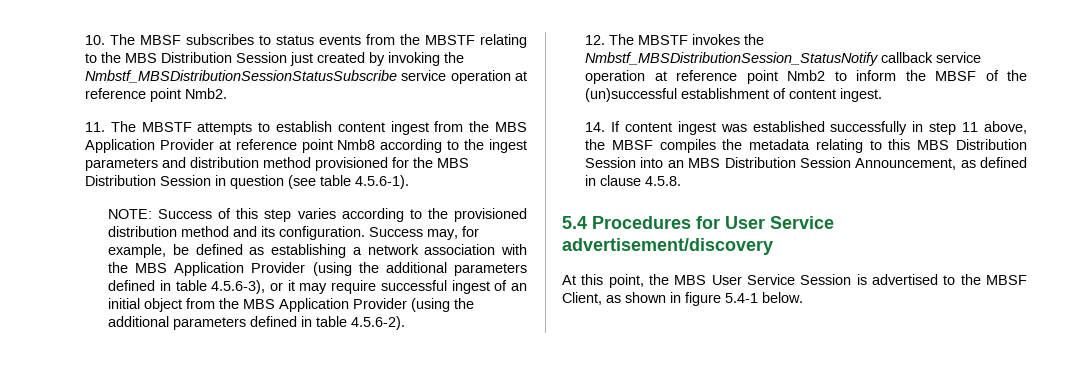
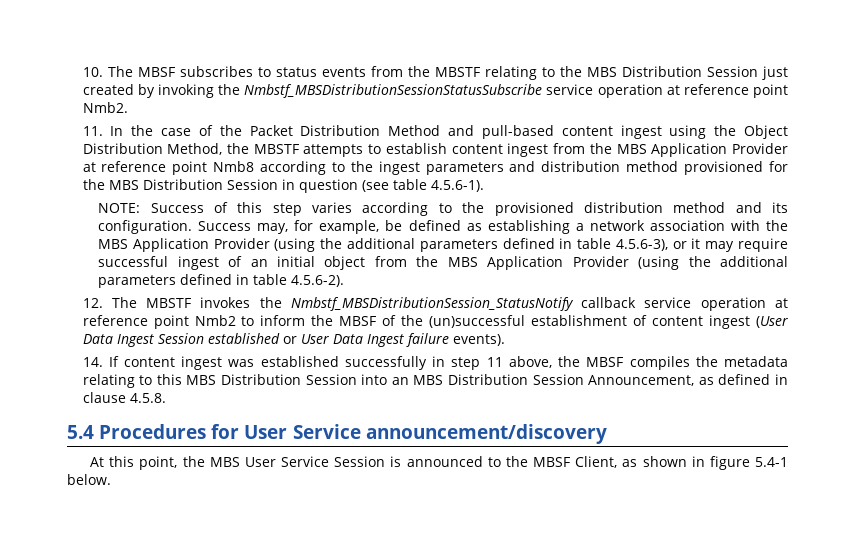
- 11. The MBSTF attempts to establish content ingest from the MBS Application Provider at reference point Nmb8 according to the ingest parameters and distribution method provisioned for the MBS Distribution Session in question (see table 4.5.6-1).
+ 11. In the case of the Packet Distribution Method and pull-based content ingest using the Object Distribution Method, the MBSTF attempts to establish content ingest from the MBS Application Provider at reference point Nmb8 according to the ingest parameters and distribution method provisioned for the MBS Distribution Session in question (see table 4.5.6-1).
- 12. The MBSTF invokes the Nmbstf_MBSDistributionSession_StatusNotify callback service operation at reference point Nmb2 to inform the MBSF of the (un)successful establishment of content ingest.
+ 12. The MBSTF invokes the Nmbstf_MBSDistributionSession_StatusNotify callback service operation at reference point Nmb2 to inform the MBSF of the (un)successful establishment of content ingest (User Data Ingest Session established or User Data Ingest failure events).
- 5.4 Procedures for User Service advertisement/discovery
+ 5.4 Procedures for User Service announcement/discovery
- At this point, the MBS User Service Session is advertised to the MBSF Client, as shown in figure 5.4-1 below.
+ At this point, the MBS User Service Session is announced to the MBSF Client, as shown in figure 5.4-1 below.

